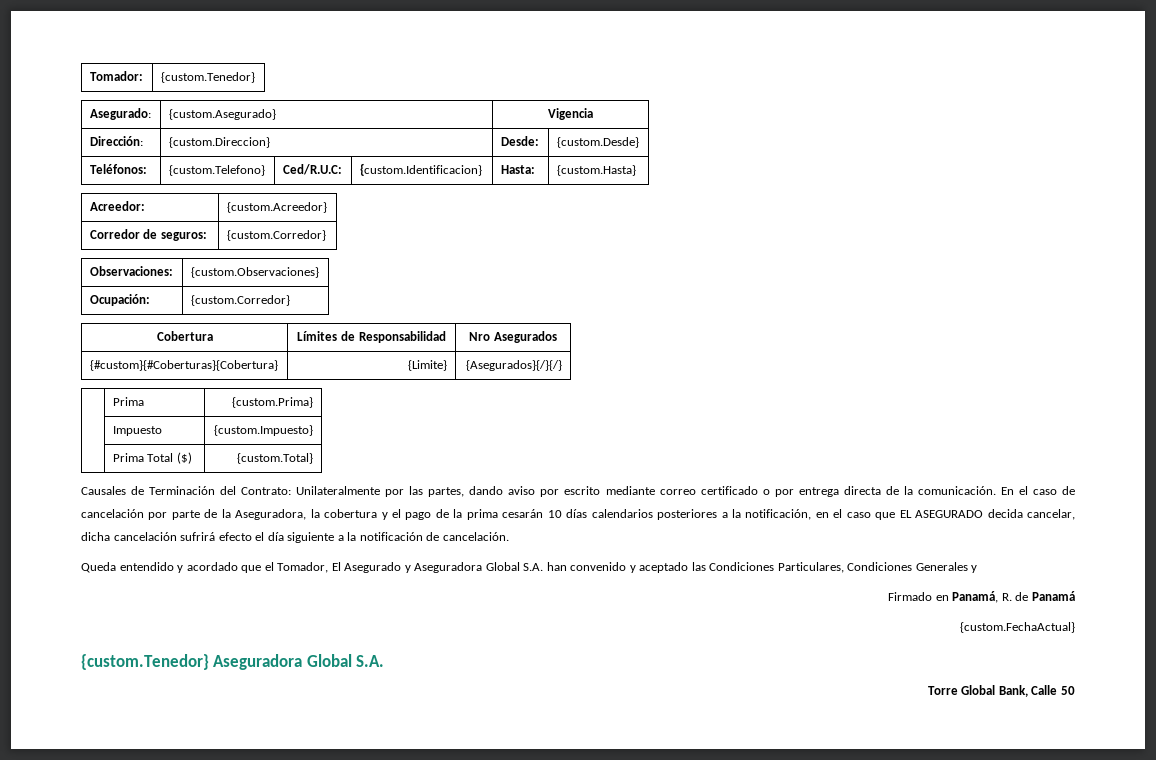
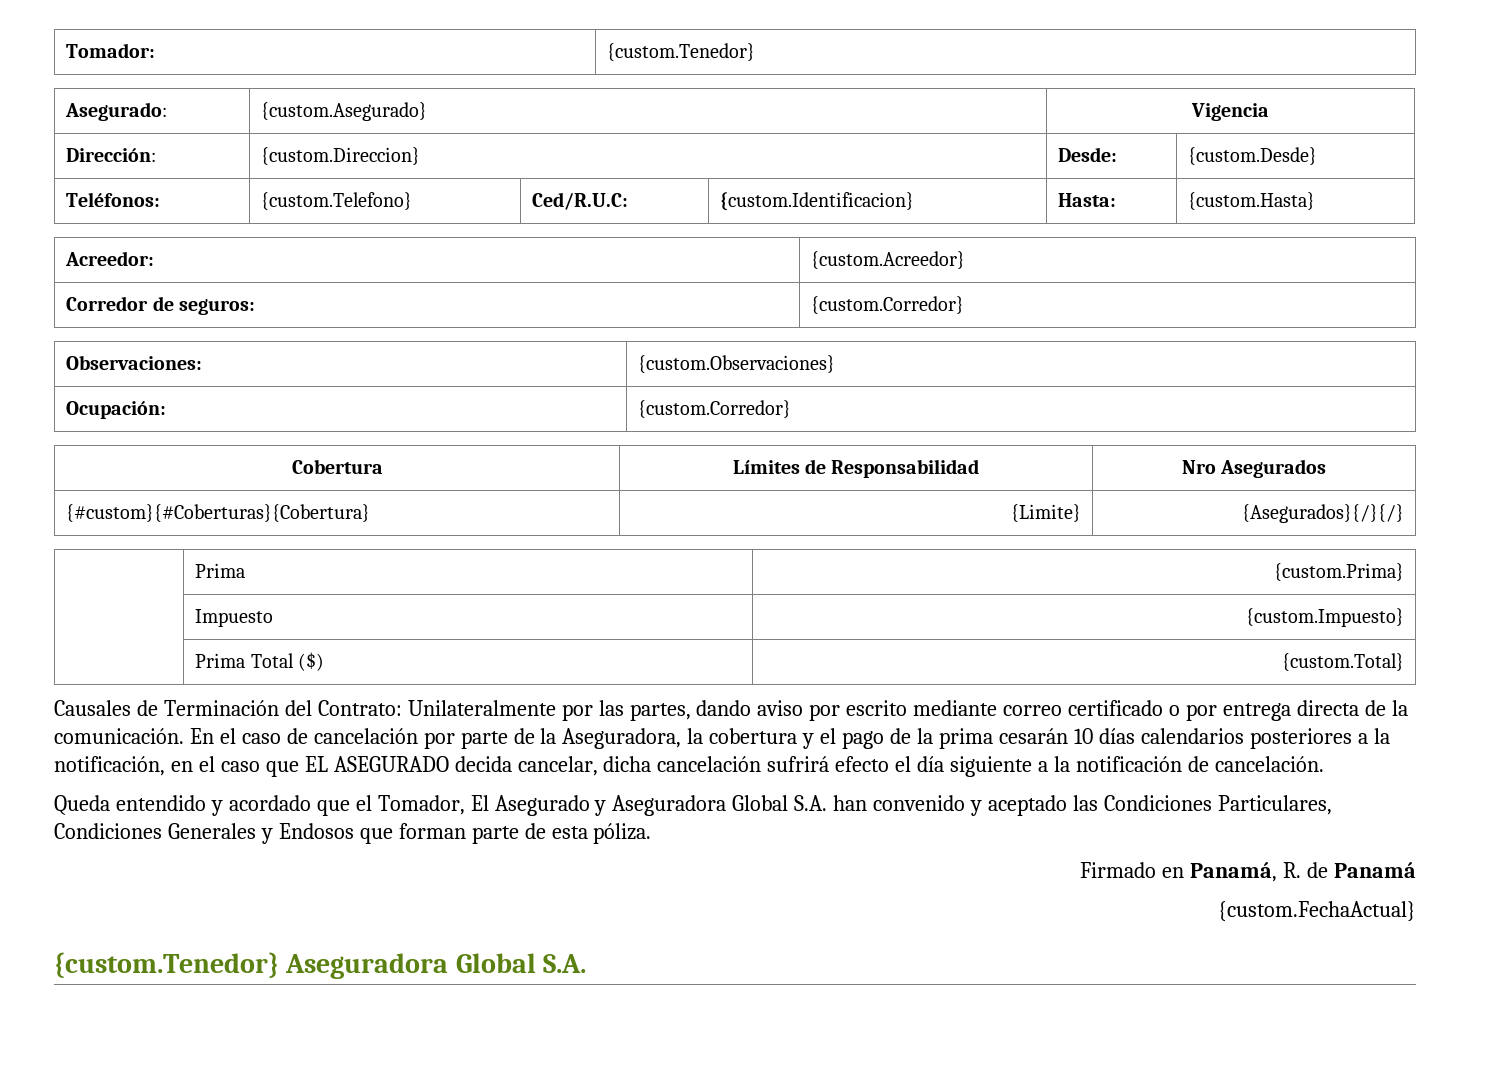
- Queda entendido y acordado que el Tomador, El Asegurado y Aseguradora Global S.A. han convenido y aceptado las Condiciones Particulares, Condiciones Generales y
+ Queda entendido y acordado que el Tomador, El Asegurado y Aseguradora Global S.A. han convenido y aceptado las Condiciones Particulares, Condiciones Generales y Endosos que forman parte de esta póliza.
- Torre Global Bank, Calle 50

